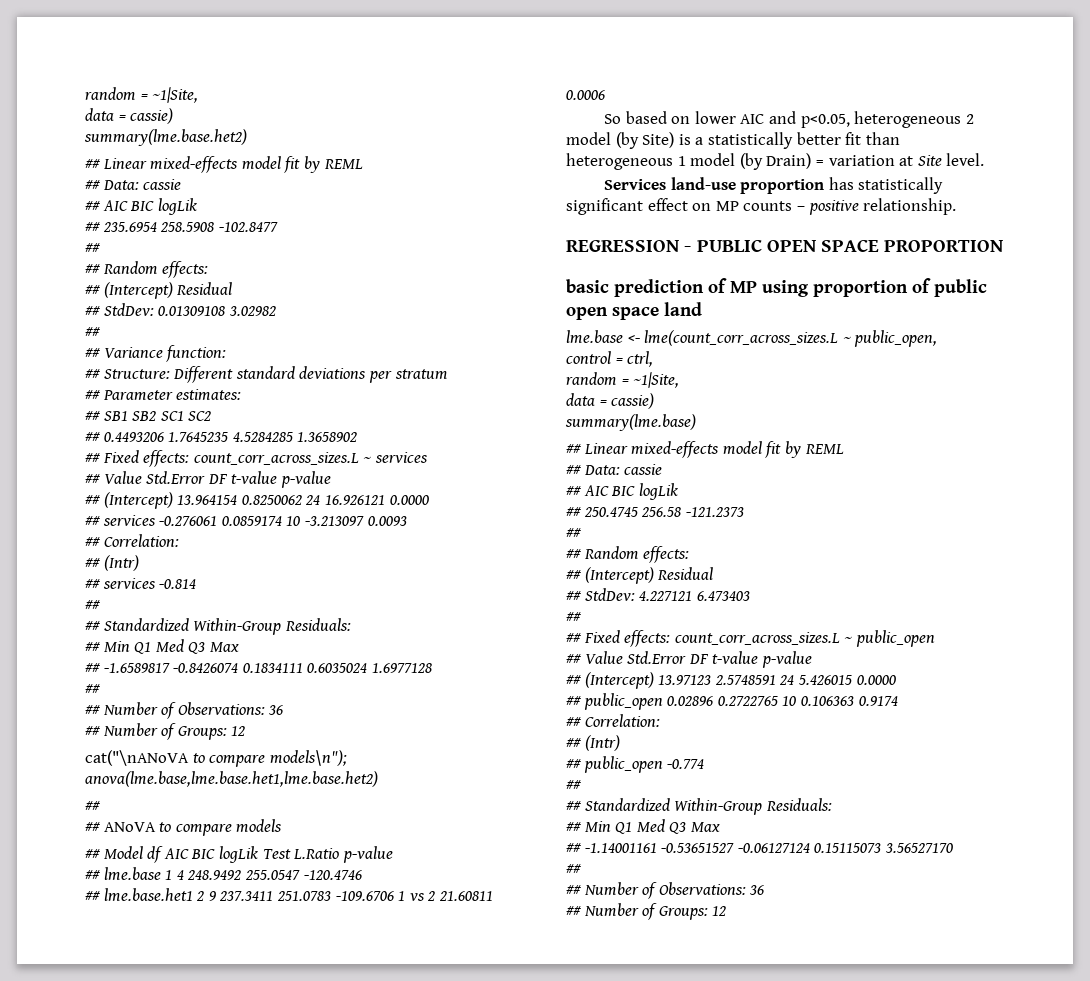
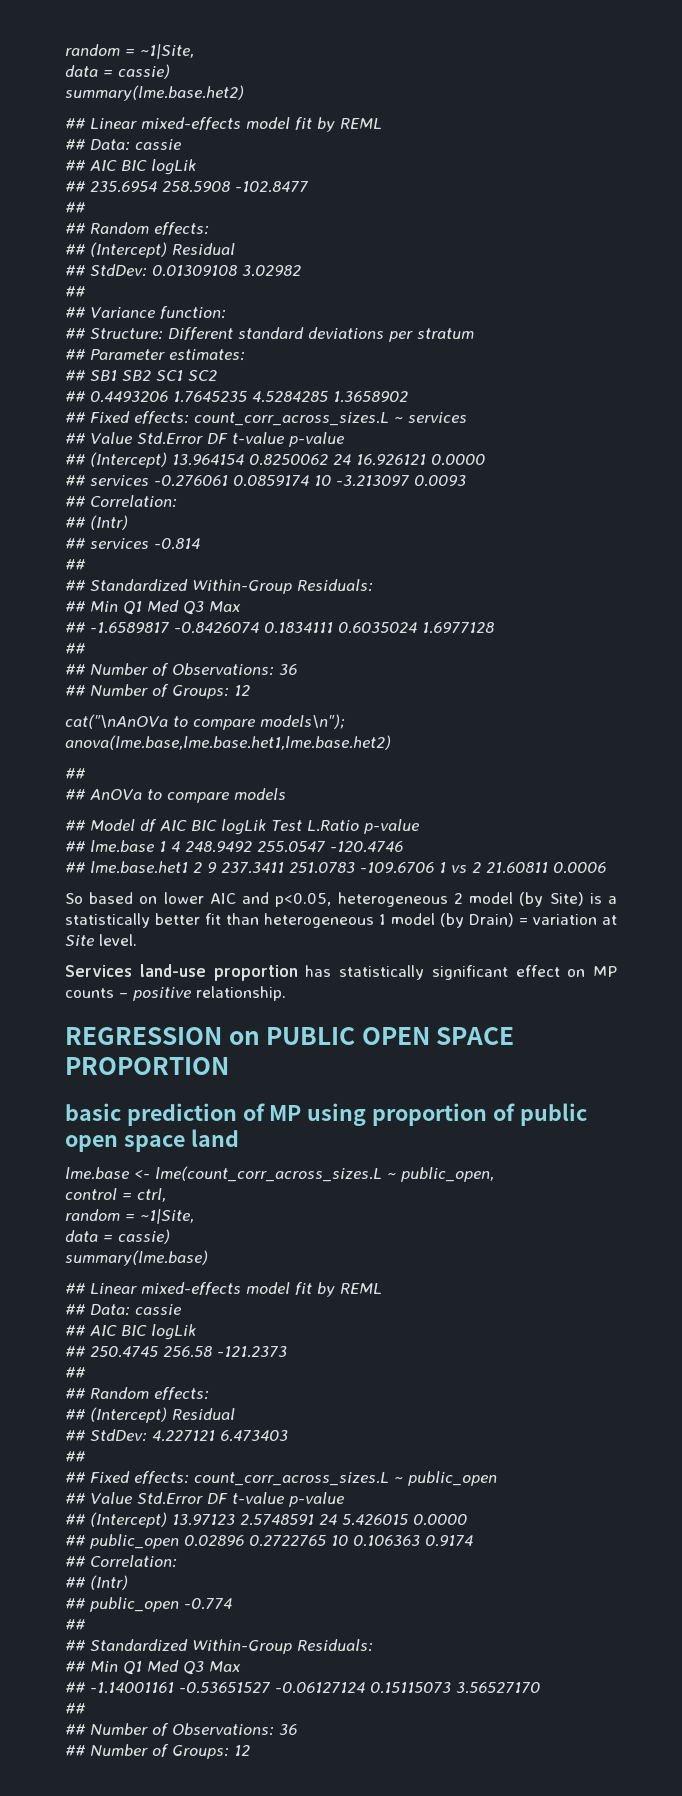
- cat("\nANoVA to compare models\n"); anova(lme.base,lme.base.het1,lme.base.het2)
+ cat("\nAnOVa to compare models\n"); anova(lme.base,lme.base.het1,lme.base.het2)
- ## ANoVA to compare models
+ ## AnOVa to compare models
- REGRESSION - PUBLIC OPEN SPACE PROPORTION
+ REGRESSION on PUBLIC OPEN SPACE PROPORTION

